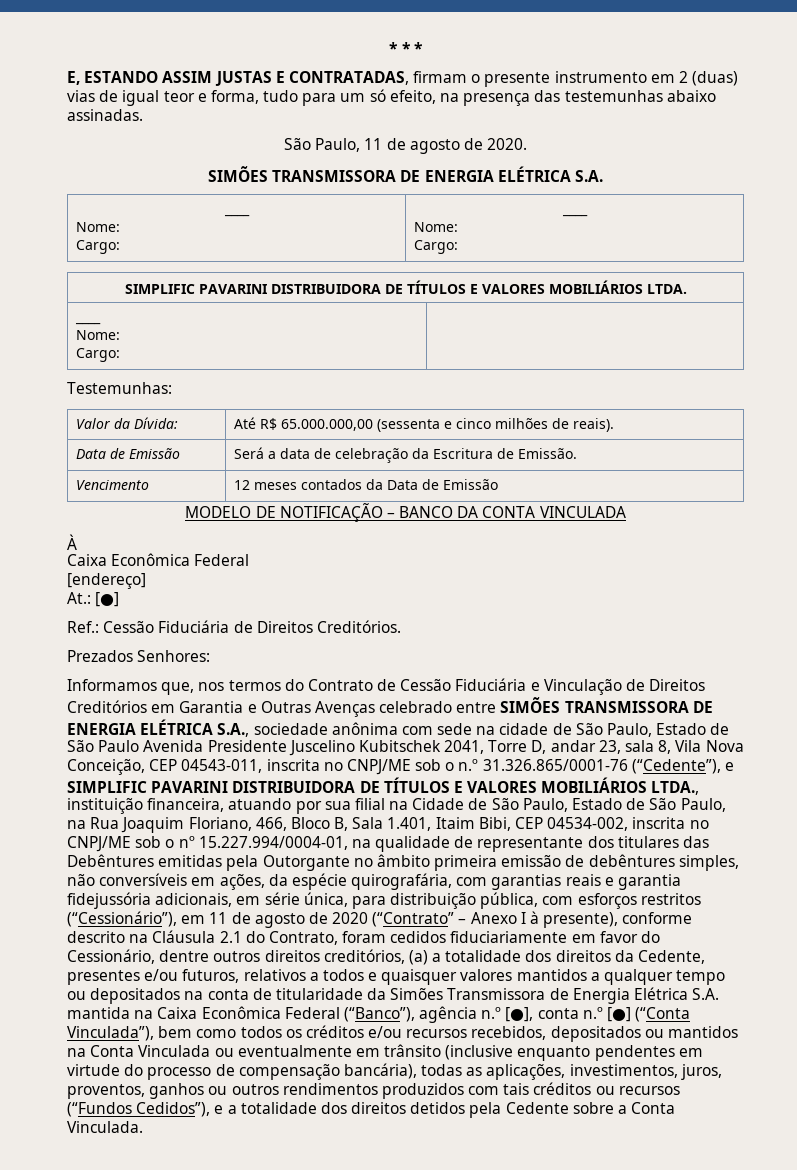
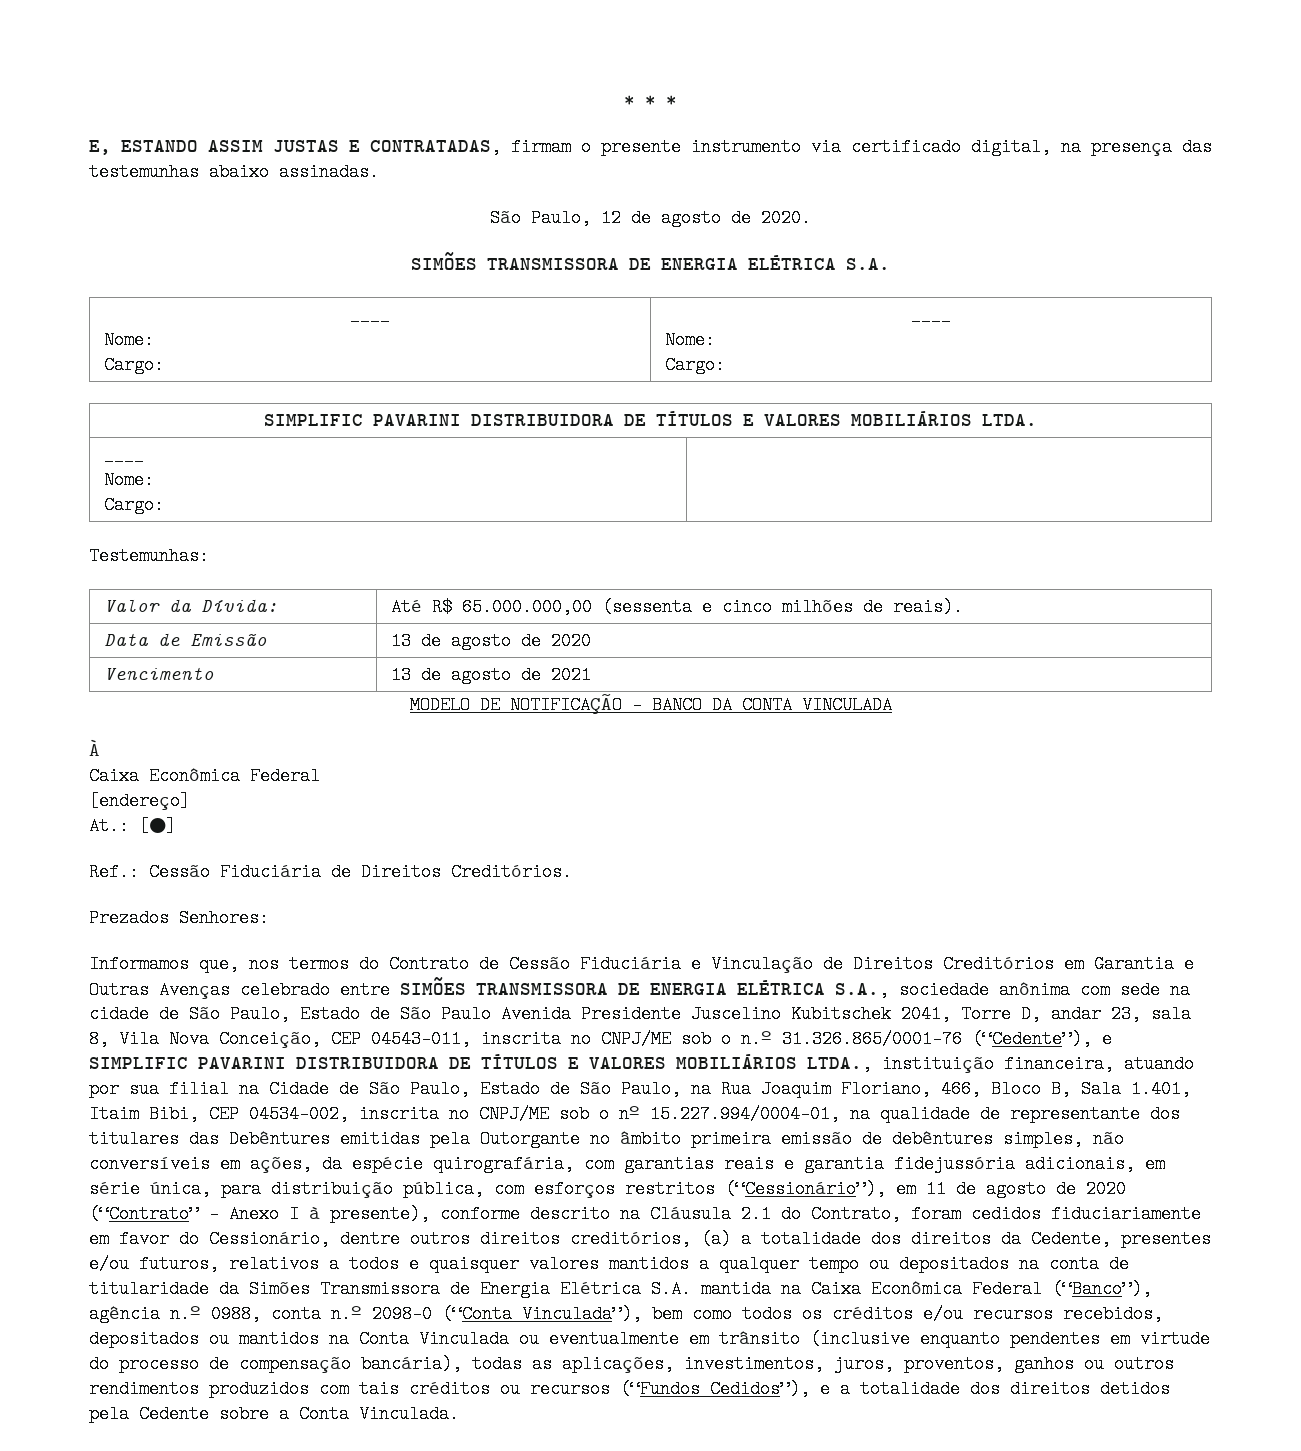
- E, ESTANDO ASSIM JUSTAS E CONTRATADAS, firmam o presente instrumento em 2 (duas) vias de igual teor e forma, tudo para um só efeito, na presença das testemunhas abaixo assinadas.
+ E, ESTANDO ASSIM JUSTAS E CONTRATADAS, firmam o presente instrumento via certificado digital, na presença das testemunhas abaixo assinadas.
- São Paulo, 11 de agosto de 2020.
+ São Paulo, 12 de agosto de 2020.
- Data de Emissão | Será a data de celebração da Escritura de Emissão.
- Vencimento | 12 meses contados da Data de Emissão
+ Data de Emissão | 13 de agosto de 2020
+ Vencimento | 13 de agosto de 2021
- Informamos que, nos termos do Contrato de Cessão Fiduciária e Vinculação de Direitos Creditórios em Garantia e Outras Avenças celebrado entre SIMÕES TRANSMISSORA DE ENERGIA ELÉTRICA S.A., sociedade anônima com sede na cidade de São Paulo, Estado de São Paulo Avenida Presidente Juscelino Kubitschek 2041, Torre D, andar 23, sala 8, Vila Nova Conceição, CEP 04543-011, inscrita no CNPJ/ME sob o n.º 31.326.865/0001-76 (“Cedente”), e SIMPLIFIC PAVARINI DISTRIBUIDORA DE TÍTULOS E VALORES MOBILIÁRIOS LTDA., instituição financeira, atuando por sua filial na Cidade de São Paulo, Estado de São Paulo, na Rua Joaquim Floriano, 466, Bloco B, Sala 1.401, Itaim Bibi, CEP 04534-002, inscrita no CNPJ/ME sob o nº 15.227.994/0004-01, na qualidade de representante dos titulares das Debêntures emitidas pela Outorgante no âmbito primeira emissão de debêntures simples, não conversíveis em ações, da espécie quirografária, com garantias reais e garantia fidejussória adicionais, em série única, para distribuição pública, com esforços restritos (“Cessionário”), em 11 de agosto de 2020 (“Contrato” – Anexo I à presente), conforme descrito na Cláusula 2.1 do Contrato, foram cedidos fiduciariamente em favor do Cessionário, dentre outros direitos creditórios, (a) a totalidade dos direitos da Cedente, presentes e/ou futuros, relativos a todos e quaisquer valores mantidos a qualquer tempo ou depositados na conta de titularidade da Simões Transmissora de Energia Elétrica S.A. mantida na Caixa Econômica Federal (“Banco”), agência n.º [●], conta n.º [●] (“Conta Vinculada”), bem como todos os créditos e/ou recursos recebidos, depositados ou mantidos na Conta Vinculada ou eventualmente em trânsito (inclusive enquanto pendentes em virtude do processo de compensação bancária), todas as aplicações, investimentos, juros, proventos, ganhos ou outros rendimentos produzidos com tais créditos ou recursos (“Fundos Cedidos”), e a totalidade dos direitos detidos pela Cedente sobre a Conta Vinculada.
+ Informamos que, nos termos do Contrato de Cessão Fiduciária e Vinculação de Direitos Creditórios em Garantia e Outras Avenças celebrado entre SIMÕES TRANSMISSORA DE ENERGIA ELÉTRICA S.A., sociedade anônima com sede na cidade de São Paulo, Estado de São Paulo Avenida Presidente Juscelino Kubitschek 2041, Torre D, andar 23, sala 8, Vila Nova Conceição, CEP 04543-011, inscrita no CNPJ/ME sob o n.º 31.326.865/0001-76 (“Cedente”), e SIMPLIFIC PAVARINI DISTRIBUIDORA DE TÍTULOS E VALORES MOBILIÁRIOS LTDA., instituição financeira, atuando por sua filial na Cidade de São Paulo, Estado de São Paulo, na Rua Joaquim Floriano, 466, Bloco B, Sala 1.401, Itaim Bibi, CEP 04534-002, inscrita no CNPJ/ME sob o nº 15.227.994/0004-01, na qualidade de representante dos titulares das Debêntures emitidas pela Outorgante no âmbito primeira emissão de debêntures simples, não conversíveis em ações, da espécie quirografária, com garantias reais e garantia fidejussória adicionais, em série única, para distribuição pública, com esforços restritos (“Cessionário”), em 11 de agosto de 2020 (“Contrato” – Anexo I à presente), conforme descrito na Cláusula 2.1 do Contrato, foram cedidos fiduciariamente em favor do Cessionário, dentre outros direitos creditórios, (a) a totalidade dos direitos da Cedente, presentes e/ou futuros, relativos a todos e quaisquer valores mantidos a qualquer tempo ou depositados na conta de titularidade da Simões Transmissora de Energia Elétrica S.A. mantida na Caixa Econômica Federal (“Banco”), agência n.º 0988, conta n.º 2098-0 (“Conta Vinculada”), bem como todos os créditos e/ou recursos recebidos, depositados ou mantidos na Conta Vinculada ou eventualmente em trânsito (inclusive enquanto pendentes em virtude do processo de compensação bancária), todas as aplicações, investimentos, juros, proventos, ganhos ou outros rendimentos produzidos com tais créditos ou recursos (“Fundos Cedidos”), e a totalidade dos direitos detidos pela Cedente sobre a Conta Vinculada.

